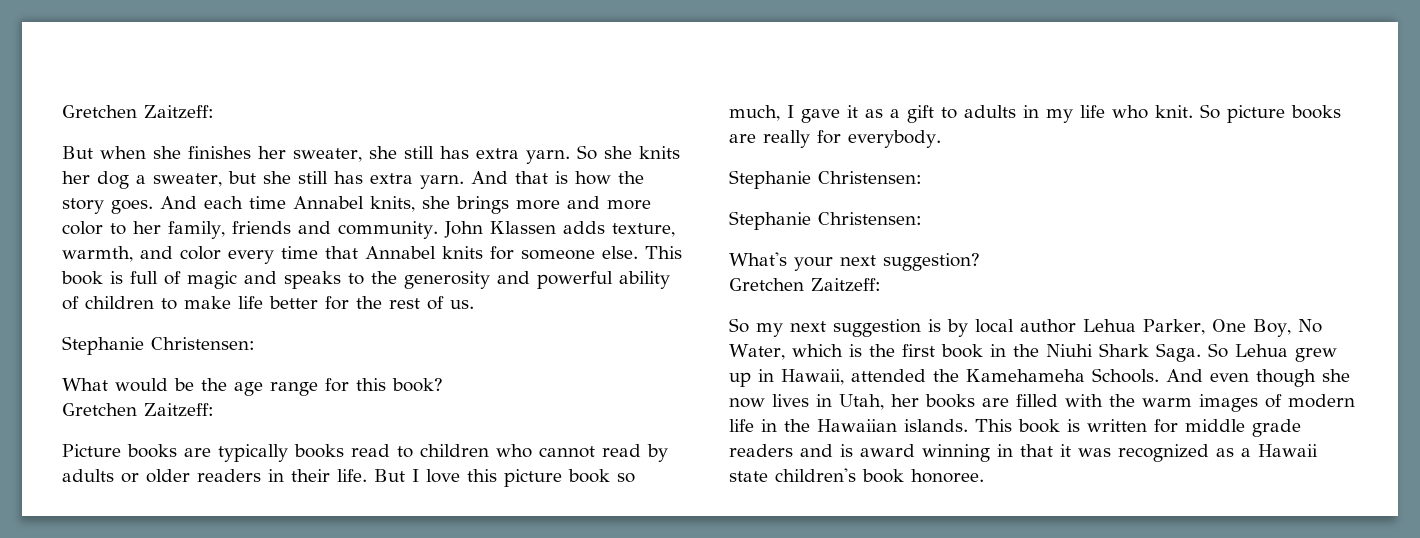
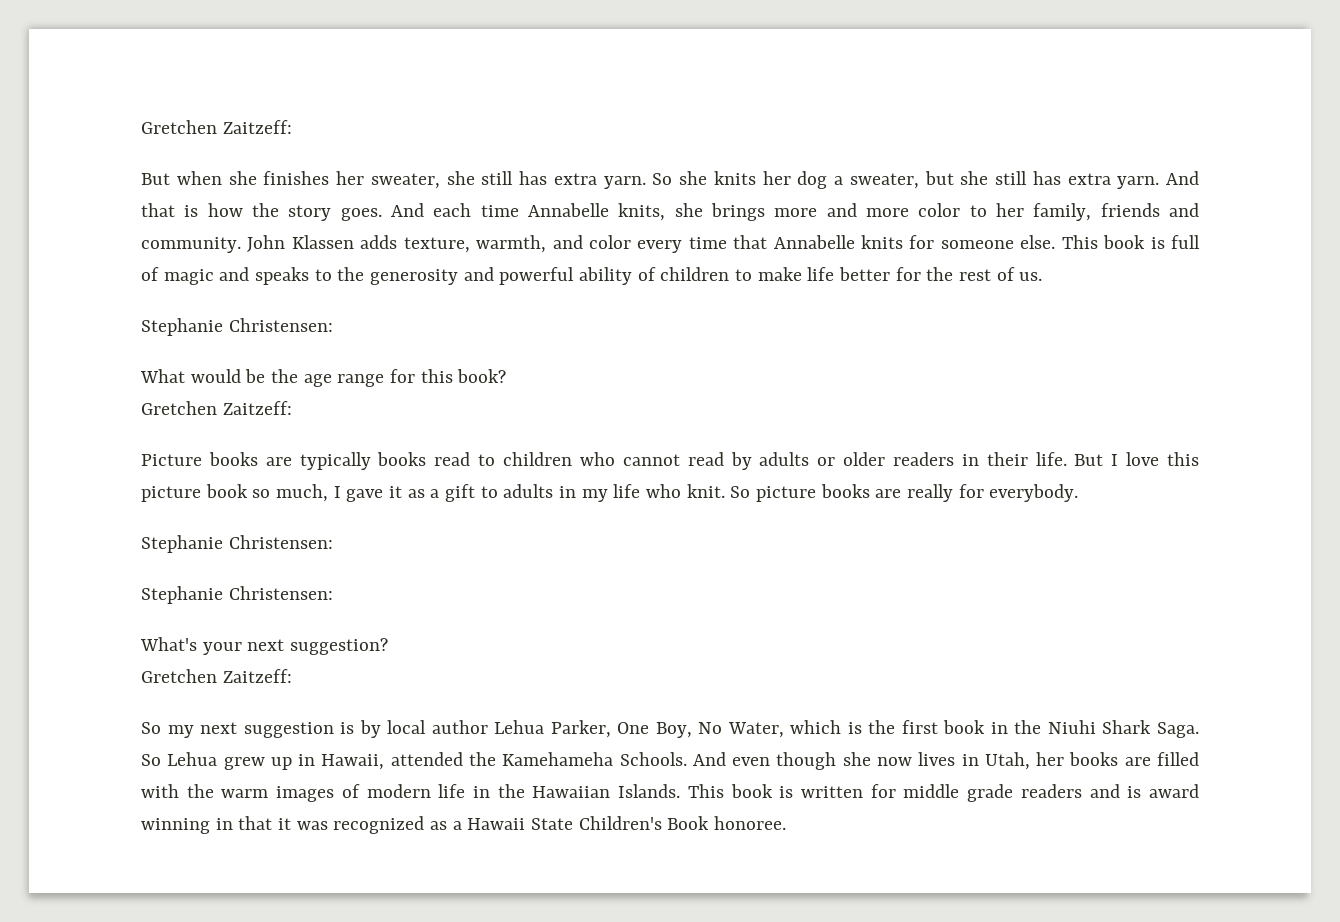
- And each time Annabel knits, she brings more and more color to her family, friends and community.
+ And each time Annabelle knits, she brings more and more color to her family, friends and community.
- John Klassen adds texture, warmth, and color every time that Annabel knits for someone else.
+ John Klassen adds texture, warmth, and color every time that Annabelle knits for someone else.
- And even though she now lives in Utah, her books are filled with the warm images of modern life in the Hawaiian islands.
+ And even though she now lives in Utah, her books are filled with the warm images of modern life in the Hawaiian Islands.
- This book is written for middle grade readers and is award winning in that it was recognized as a Hawaii state children's book honoree.
+ This book is written for middle grade readers and is award winning in that it was recognized as a Hawaii State Children's Book honoree.

